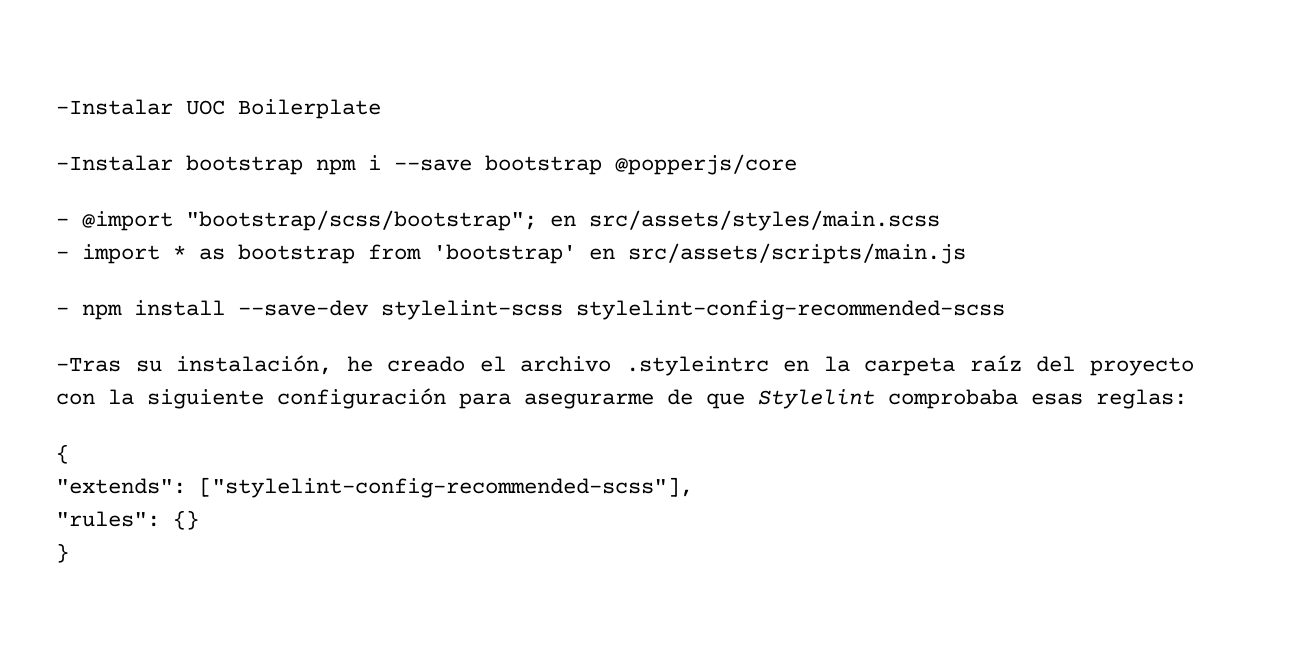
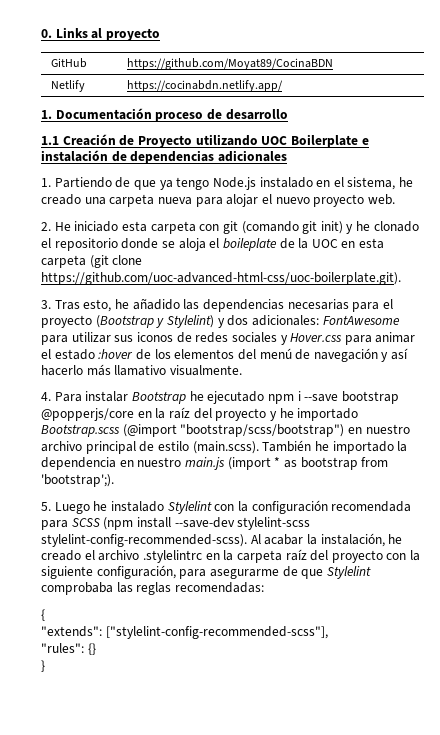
- -Instalar UOC Boilerplate
- -Instalar bootstrap npm i --save bootstrap @popperjs/core
- - @import "bootstrap/scss/bootstrap"; en src/assets/styles/main.scss
- - import * as bootstrap from 'bootstrap' en src/assets/scripts/main.js
- - npm install --save-dev stylelint-scss stylelint-config-recommended-scss
- -Tras su instalación, he creado el archivo .styleintrc en la carpeta raíz del proyecto con la siguiente configuración para asegurarme de que Stylelint comprobaba esas reglas:
+ 0. Links al proyecto
+ GitHub | https://github.com/Moyat89/CocinaBDN
+ Netlify | https://cocinabdn.netlify.app/
+ 1. Documentación proceso de desarrollo
+ 1.1 Creación de Proyecto utilizando UOC Boilerplate e instalación de dependencias adicionales
+ 1. Partiendo de que ya tengo Node.js instalado en el sistema, he creado una carpeta nueva para alojar el nuevo proyecto web.
+ 2. He iniciado esta carpeta con git (comando git init) y he clonado el repositorio donde se aloja el boileplate de la UOC en esta carpeta (git clone https://github.com/uoc-advanced-html-css/uoc-boilerplate.git).
+ 3. Tras esto, he añadido las dependencias necesarias para el proyecto (Bootstrap y Stylelint) y dos adicionales: FontAwesome para utilizar sus iconos de redes sociales y Hover.css para animar el estado :hover de los elementos del menú de navegación y así hacerlo más llamativo visualmente.
+ 4. Para instalar Bootstrap he ejecutado npm i --save bootstrap @popperjs/core en la raíz del proyecto y he importado Bootstrap.scss (@import "bootstrap/scss/bootstrap") en nuestro archivo principal de estilo (main.scss). También he importado la dependencia en nuestro main.js (import * as bootstrap from 'bootstrap';).
+ 5. Luego he instalado Stylelint con la configuración recomendada para SCSS (npm install --save-dev stylelint-scss stylelint-config-recommended-scss). Al acabar la instalación, he creado el archivo .stylelintrc en la carpeta raíz del proyecto con la siguiente configuración, para asegurarme de que Stylelint comprobaba las reglas recomendadas:

